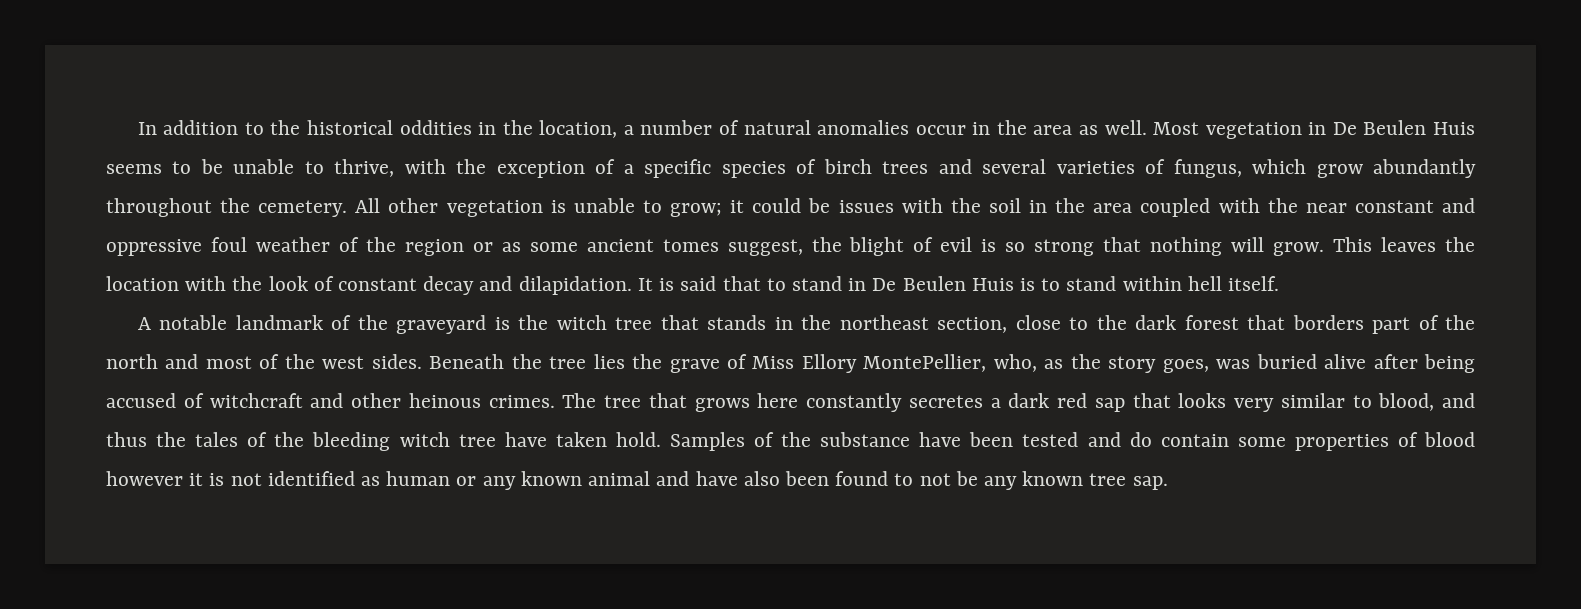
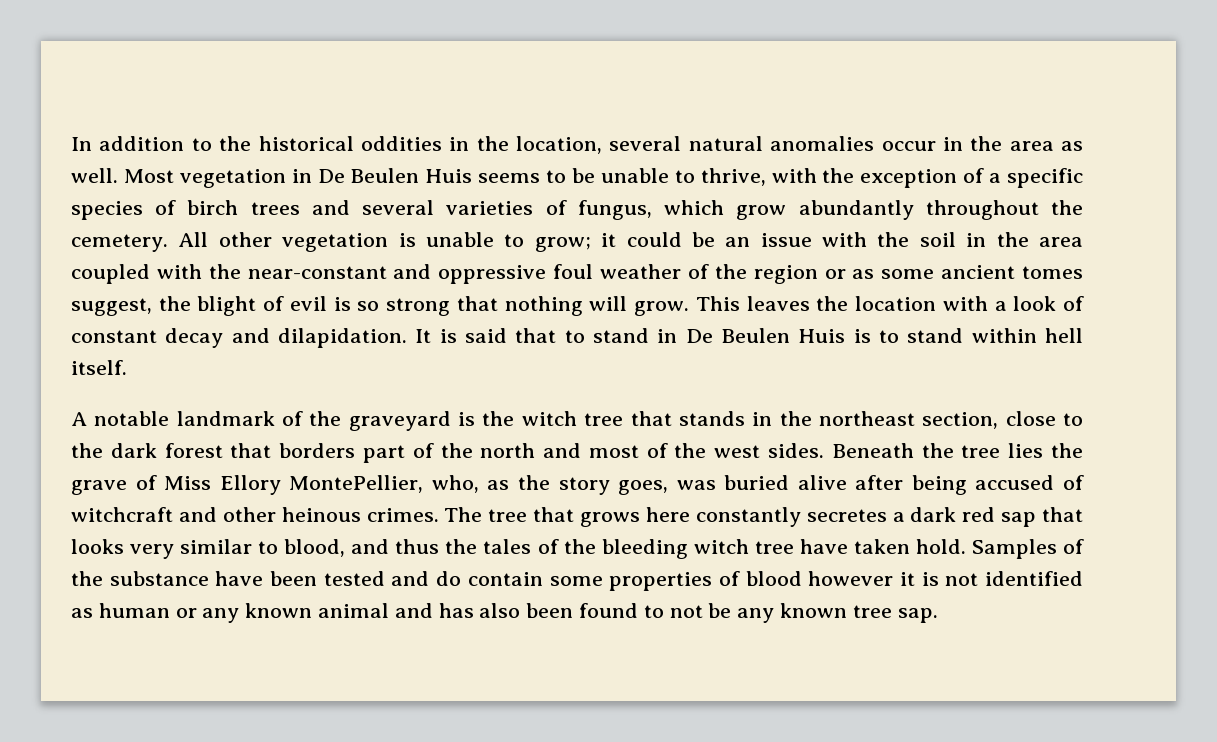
- In addition to the historical oddities in the location, a number of natural anomalies occur in the area as well.
+ In addition to the historical oddities in the location, several natural anomalies occur in the area as well.
- All other vegetation is unable to grow; it could be issues with the soil in the area coupled with the near constant and oppressive foul weather of the region or as some ancient tomes suggest, the blight of evil is so strong that nothing will grow.
+ All other vegetation is unable to grow; it could be an issue with the soil in the area coupled with the near-constant and oppressive foul weather of the region or as some ancient tomes suggest, the blight of evil is so strong that nothing will grow.
- This leaves the location with the look of constant decay and dilapidation.
+ This leaves the location with a look of constant decay and dilapidation.
- Samples of the substance have been tested and do contain some properties of blood however it is not identified as human or any known animal and have also been found to not be any known tree sap.
+ Samples of the substance have been tested and do contain some properties of blood however it is not identified as human or any known animal and has also been found to not be any known tree sap.

